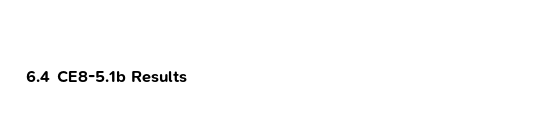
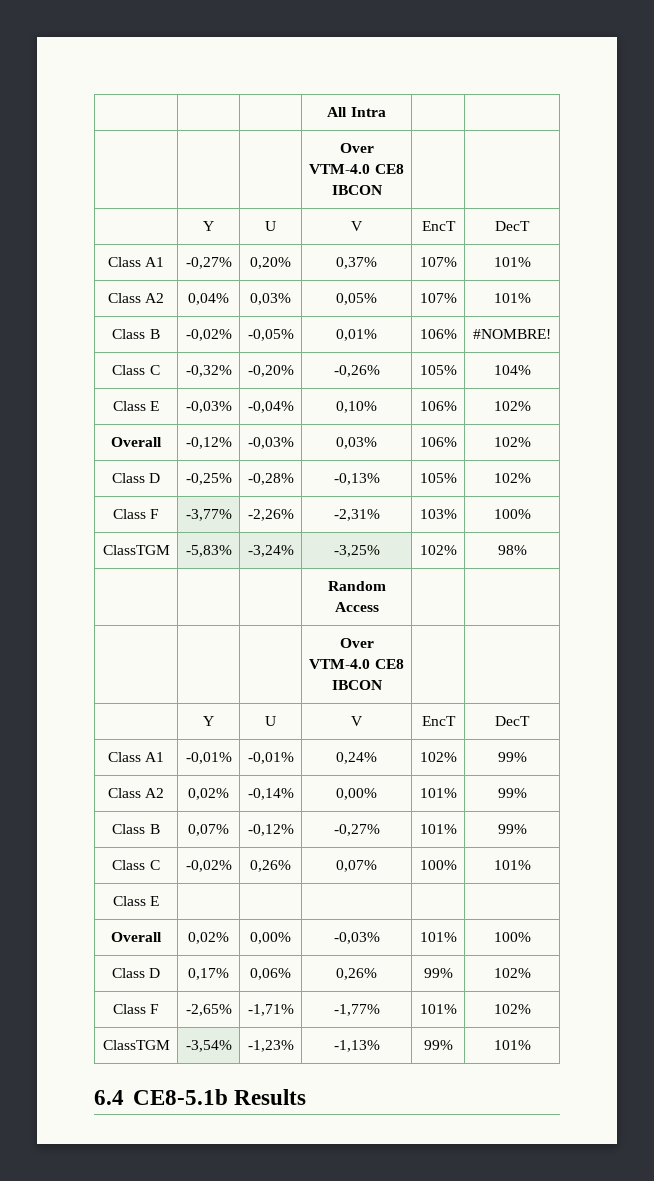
+ | | | All Intra | |
+ | | | Over VTM-4.0 CE8 IBCON | |
+ | Y | U | V | EncT | DecT
+ Class A1 | -0,27% | 0,20% | 0,37% | 107% | 101%
+ Class A2 | 0,04% | 0,03% | 0,05% | 107% | 101%
+ Class B | -0,02% | -0,05% | 0,01% | 106% | #NOMBRE!
+ Class C | -0,32% | -0,20% | -0,26% | 105% | 104%
+ Class E | -0,03% | -0,04% | 0,10% | 106% | 102%
+ Overall | -0,12% | -0,03% | 0,03% | 106% | 102%
+ Class D | -0,25% | -0,28% | -0,13% | 105% | 102%
+ Class F | -3,77% | -2,26% | -2,31% | 103% | 100%
+ ClassTGM | -5,83% | -3,24% | -3,25% | 102% | 98%
+ | | | Random Access | |
+ | | | Over VTM-4.0 CE8 IBCON | |
+ | Y | U | V | EncT | DecT
+ Class A1 | -0,01% | -0,01% | 0,24% | 102% | 99%
+ Class A2 | 0,02% | -0,14% | 0,00% | 101% | 99%
+ Class B | 0,07% | -0,12% | -0,27% | 101% | 99%
+ Class C | -0,02% | 0,26% | 0,07% | 100% | 101%
+ Class E | | | | |
+ Overall | 0,02% | 0,00% | -0,03% | 101% | 100%
+ Class D | 0,17% | 0,06% | 0,26% | 99% | 102%
+ Class F | -2,65% | -1,71% | -1,77% | 101% | 102%
+ ClassTGM | -3,54% | -1,23% | -1,13% | 99% | 101%

